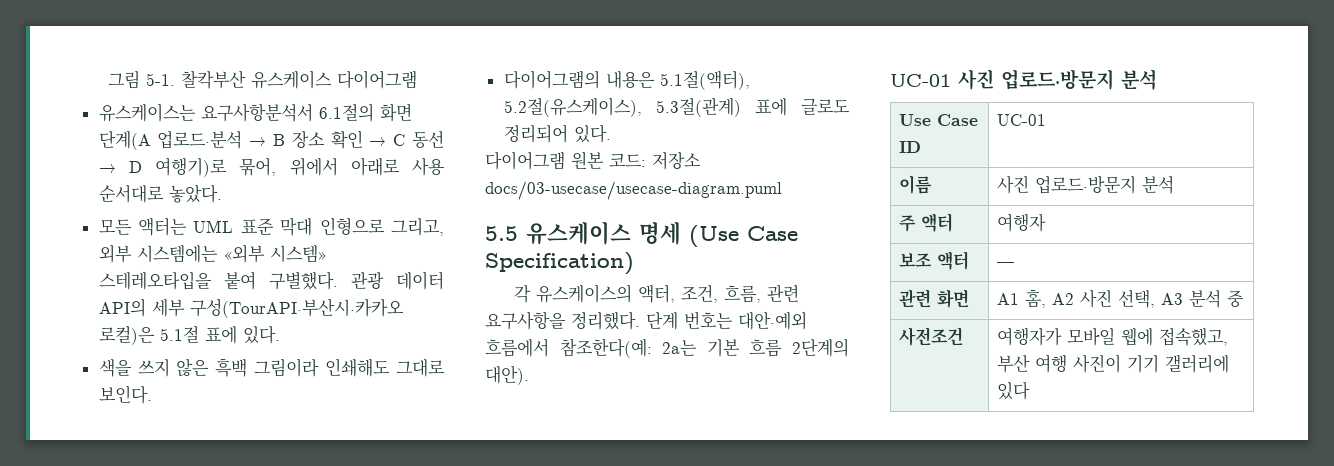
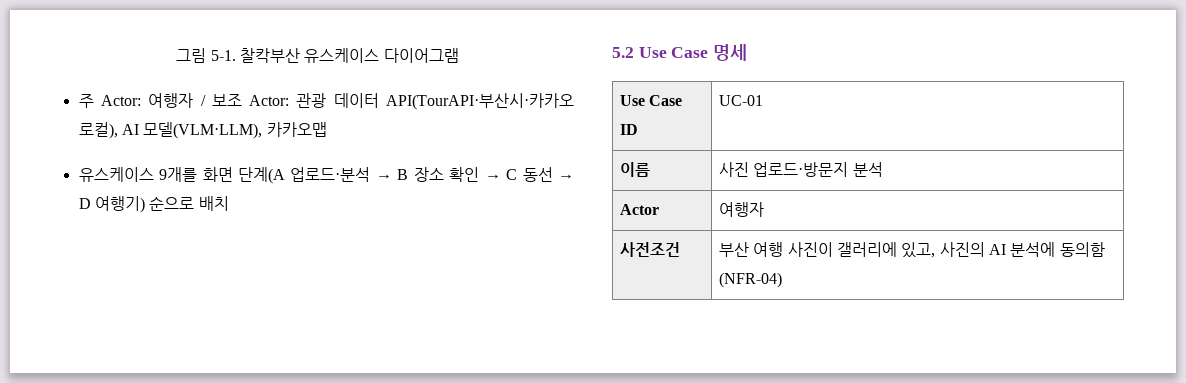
- 유스케이스는 요구사항분석서 6.1절의 화면 단계(A 업로드·분석 → B 장소 확인 → C 동선 → D 여행기)로 묶어, 위에서 아래로 사용 순서대로 놓았다.
- 모든 액터는 UML 표준 막대 인형으로 그리고, 외부 시스템에는 «외부 시스템» 스테레오타입을 붙여 구별했다. 관광 데이터 API의 세부 구성(TourAPI·부산시·카카오 로컬)은 5.1절 표에 있다.
- 색을 쓰지 않은 흑백 그림이라 인쇄해도 그대로 보인다.
- 다이어그램의 내용은 5.1절(액터), 5.2절(유스케이스), 5.3절(관계) 표에 글로도 정리되어 있다.
- 다이어그램 원본 코드: 저장소 docs/03-usecase/usecase-diagram.puml
- 5.5 유스케이스 명세 (Use Case Specification)
- 각 유스케이스의 액터, 조건, 흐름, 관련 요구사항을 정리했다. 단계 번호는 대안·예외 흐름에서 참조한다(예: 2a는 기본 흐름 2단계의 대안).
- UC-01 사진 업로드·방문지 분석
+ 주 Actor: 여행자 / 보조 Actor: 관광 데이터 API(TourAPI·부산시·카카오 로컬), AI 모델(VLM·LLM), 카카오맵
+ 유스케이스 9개를 화면 단계(A 업로드·분석 → B 장소 확인 → C 동선 → D 여행기) 순으로 배치
+ 5.2 Use Case 명세
- 주 액터 | 여행자
+ Actor | 여행자
- 보조 액터 | —
- 관련 화면 | A1 홈, A2 사진 선택, A3 분석 중
- 사전조건 | 여행자가 모바일 웹에 접속했고, 부산 여행 사진이 기기 갤러리에 있다
+ 사전조건 | 부산 여행 사진이 갤러리에 있고, 사진의 AI 분석에 동의함 (NFR-04)

